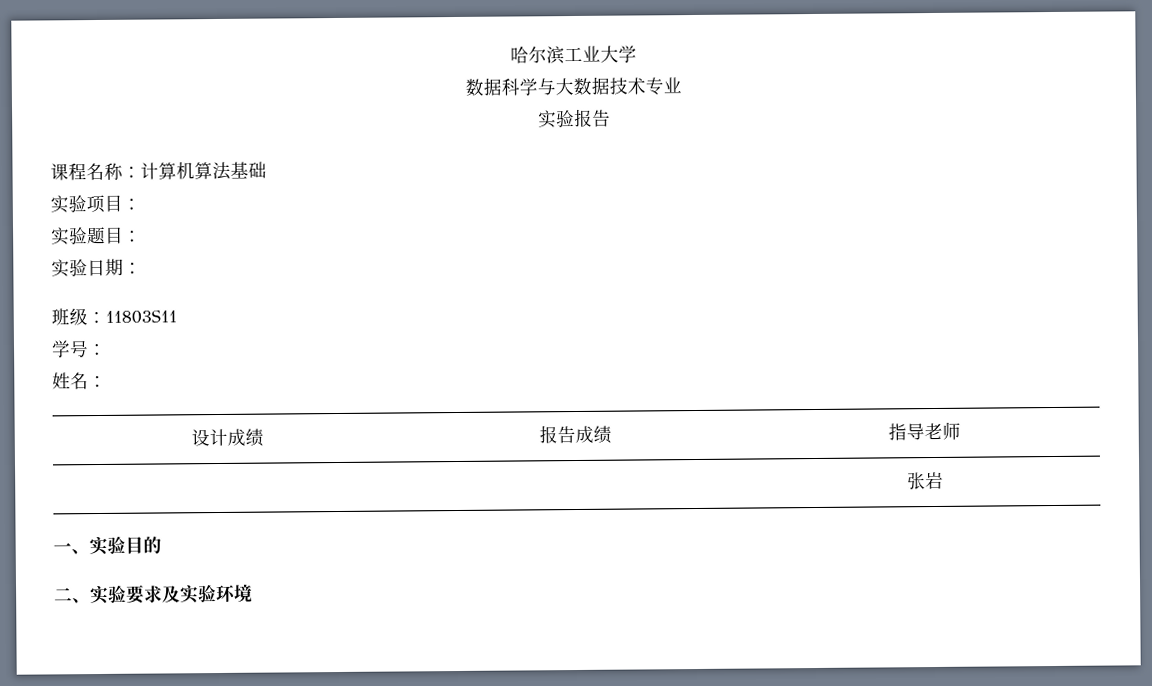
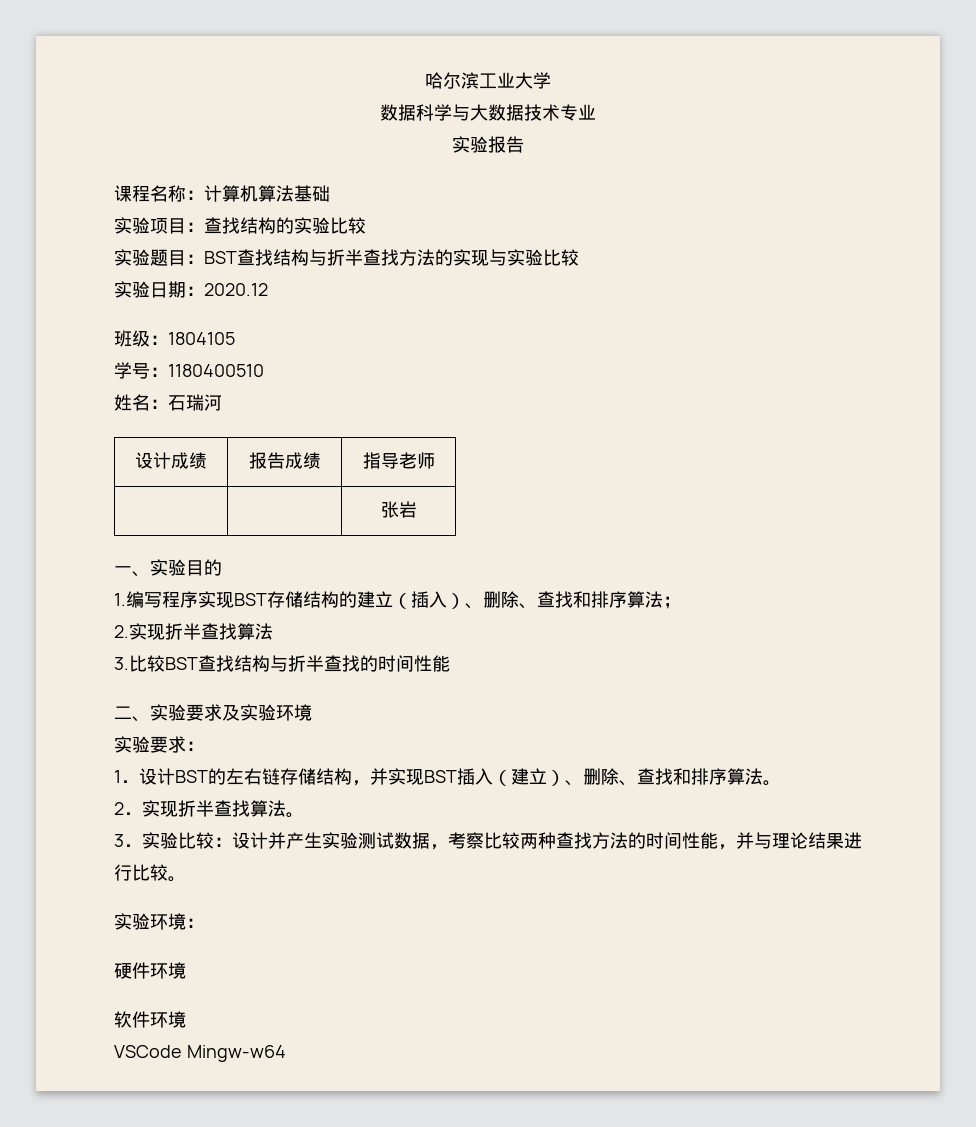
- 实验项目：
- 实验题目：
+ 实验项目：查找结构的实验比较
+ 实验题目：BST查找结构与折半查找方法的实现与实验比较
- 实验日期：
+ 实验日期：2020.12
- 班级：11803S11
+ 班级：1804105
- 学号：
+ 学号：1180400510
- 姓名：
+ 姓名：石瑞河
+ 1.编写程序实现BST存储结构的建立（插入）、删除、查找和排序算法；
+ 2.实现折半查找算法
+ 3.比较BST查找结构与折半查找的时间性能
+ 实验要求：
+ 1．设计BST的左右链存储结构，并实现BST插入（建立）、删除、查找和排序算法。
+ 2．实现折半查找算法。
+ 3．实验比较：设计并产生实验测试数据，考察比较两种查找方法的时间性能，并与理论结果进行比较。
+ 实验环境：
+ 硬件环境
+ 软件环境
+ VSCode Mingw-w64

